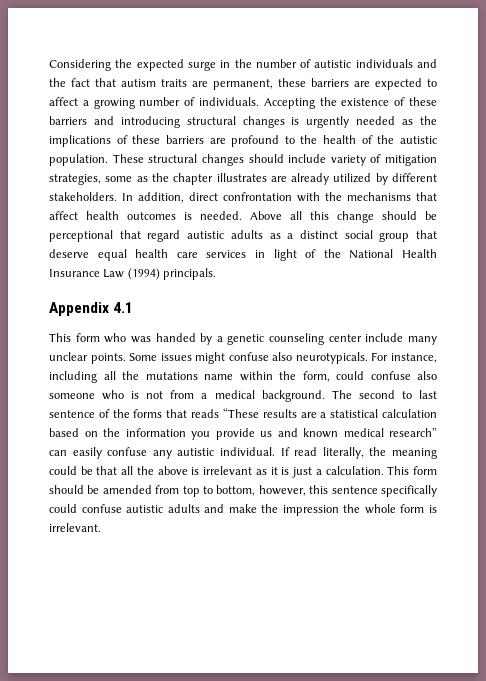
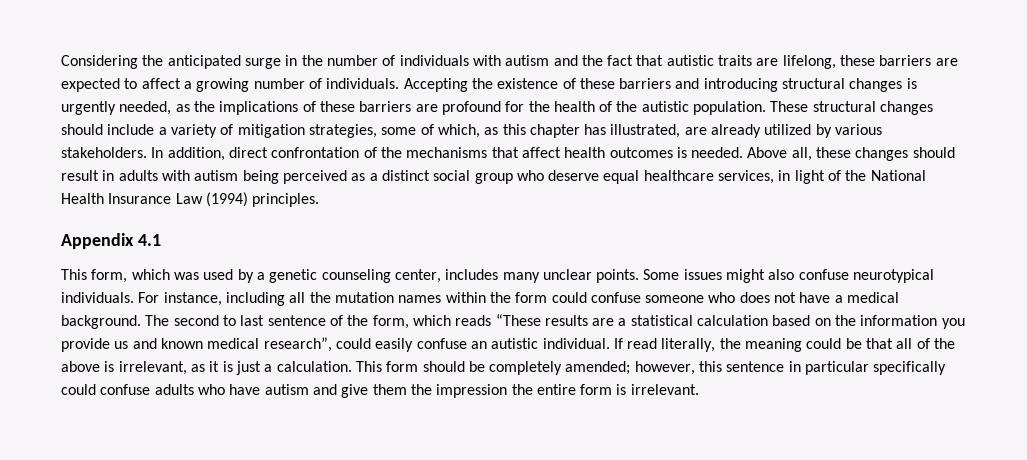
- Considering the expected surge in the number of autistic individuals and the fact that autism traits are permanent, these barriers are expected to affect a growing number of individuals.
+ Considering the anticipated surge in the number of individuals with autism and the fact that autistic traits are lifelong, these barriers are expected to affect a growing number of individuals.
- Accepting the existence of these barriers and introducing structural changes is urgently needed as the implications of these barriers are profound to the health of the autistic population.
+ Accepting the existence of these barriers and introducing structural changes is urgently needed, as the implications of these barriers are profound for the health of the autistic population.
- These structural changes should include variety of mitigation strategies, some as the chapter illustrates are already utilized by different stakeholders.
+ These structural changes should include a variety of mitigation strategies, some of which, as this chapter has illustrated, are already utilized by various stakeholders.
- In addition, direct confrontation with the mechanisms that affect health outcomes is needed.
+ In addition, direct confrontation of the mechanisms that affect health outcomes is needed.
- Above all this change should be perceptional that regard autistic adults as a distinct social group that deserve equal health care services in light of the National Health Insurance Law (1994) principals.
+ Above all, these changes should result in adults with autism being perceived as a distinct social group who deserve equal healthcare services, in light of the National Health Insurance Law (1994) principles.
- This form who was handed by a genetic counseling center include many unclear points.
+ This form, which was used by a genetic counseling center, includes many unclear points.
- Some issues might confuse also neurotypicals.
+ Some issues might also confuse neurotypical individuals.
- For instance, including all the mutations name within the form, could confuse also someone who is not from a medical background.
+ For instance, including all the mutation names within the form could confuse someone who does not have a medical background.
- The second to last sentence of the forms that reads “These results are a statistical calculation based on the information you provide us and known medical research” can easily confuse any autistic individual.
+ The second to last sentence of the form, which reads “These results are a statistical calculation based on the information you provide us and known medical research”, could easily confuse an autistic individual.
- If read literally, the meaning could be that all the above is irrelevant as it is just a calculation.
+ If read literally, the meaning could be that all of the above is irrelevant, as it is just a calculation.
- This form should be amended from top to bottom, however, this sentence specifically could confuse autistic adults and make the impression the whole form is irrelevant.
+ This form should be completely amended; however, this sentence in particular specifically could confuse adults who have autism and give them the impression the entire form is irrelevant.

